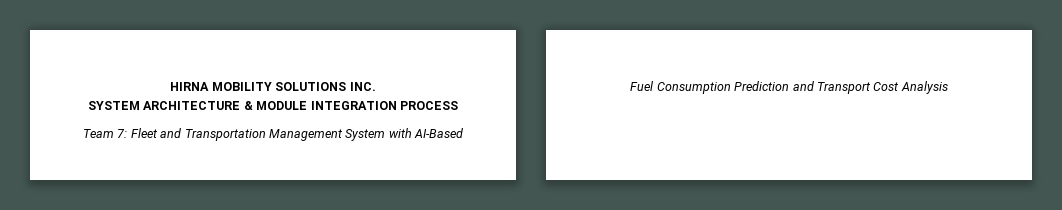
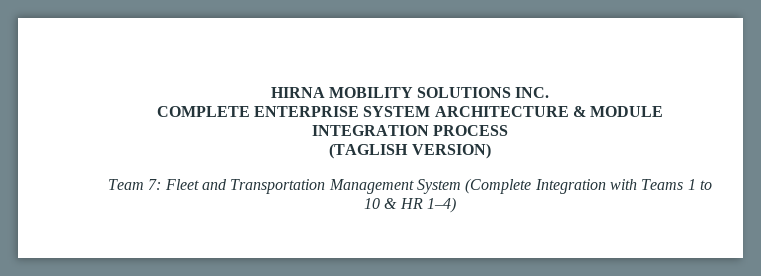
- SYSTEM ARCHITECTURE & MODULE INTEGRATION PROCESS
+ COMPLETE ENTERPRISE SYSTEM ARCHITECTURE & MODULE INTEGRATION PROCESS
+ (TAGLISH VERSION)
- Team 7: Fleet and Transportation Management System with AI-Based Fuel Consumption Prediction and Transport Cost Analysis
+ Team 7: Fleet and Transportation Management System (Complete Integration with Teams 1 to 10 & HR 1–4)

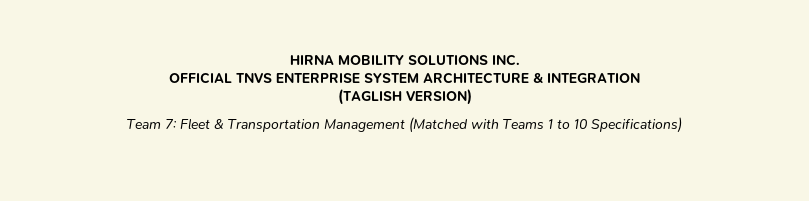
- COMPLETE ENTERPRISE SYSTEM ARCHITECTURE & MODULE INTEGRATION PROCESS
+ OFFICIAL TNVS ENTERPRISE SYSTEM ARCHITECTURE & INTEGRATION
- Team 7: Fleet and Transportation Management System (Complete Integration with Teams 1 to 10 & HR 1–4)
+ Team 7: Fleet & Transportation Management (Matched with Teams 1 to 10 Specifications)

